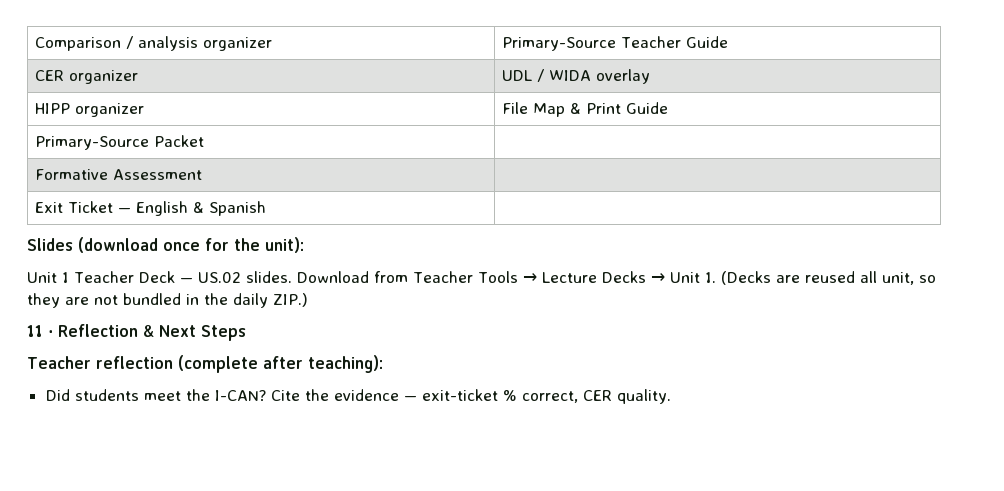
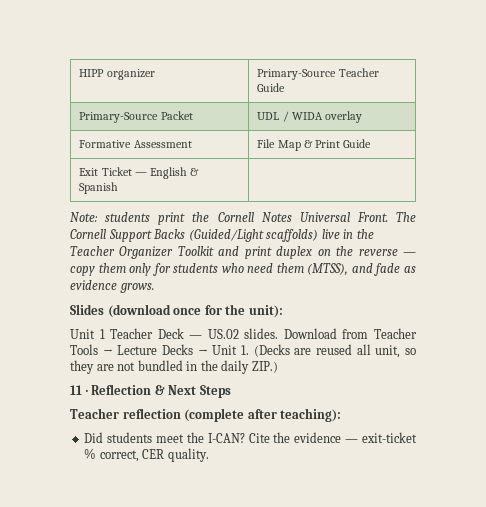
- Comparison / analysis organizer | Primary-Source Teacher Guide
+ HIPP organizer | Primary-Source Teacher Guide
- CER organizer | UDL / WIDA overlay
+ Primary-Source Packet | UDL / WIDA overlay
- HIPP organizer | File Map & Print Guide
+ Formative Assessment | File Map & Print Guide
- Primary-Source Packet |
- Formative Assessment |
+ Note: students print the Cornell Notes Universal Front. The Cornell Support Backs (Guided/Light scaffolds) live in the Teacher Organizer Toolkit and print duplex on the reverse — copy them only for students who need them (MTSS), and fade as evidence grows.

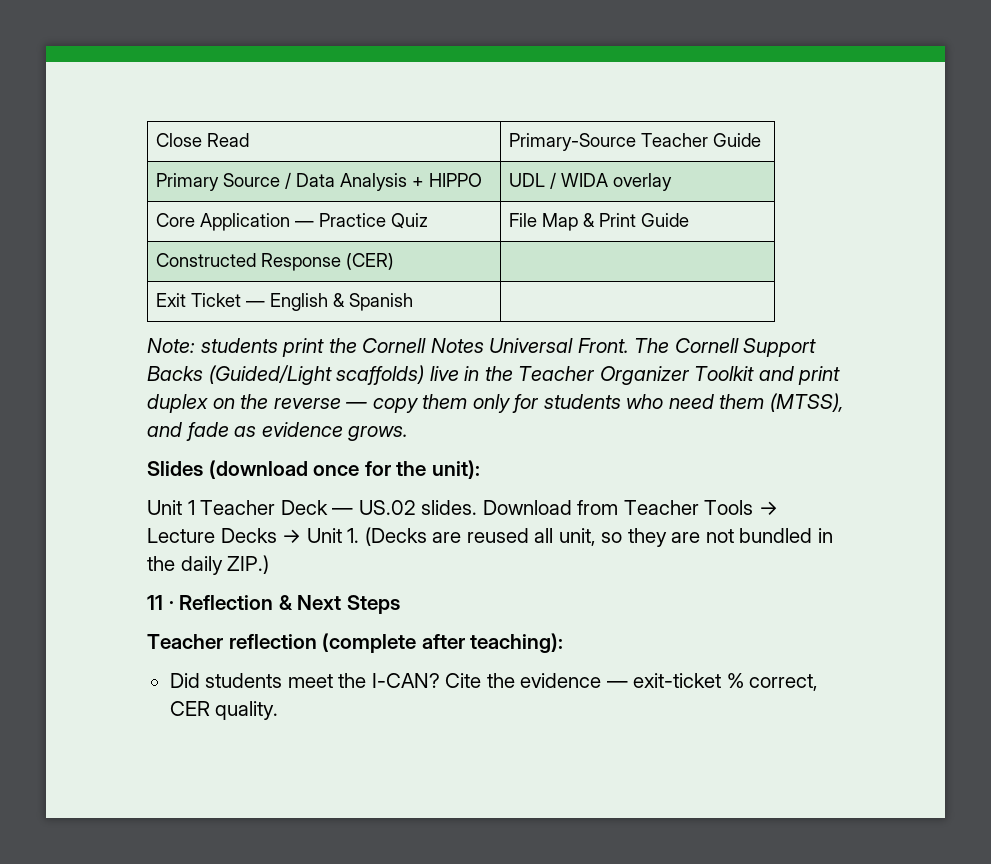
- HIPP organizer | Primary-Source Teacher Guide
+ Close Read | Primary-Source Teacher Guide
- Primary-Source Packet | UDL / WIDA overlay
+ Primary Source / Data Analysis + HIPPO | UDL / WIDA overlay
- Formative Assessment | File Map & Print Guide
+ Core Application — Practice Quiz | File Map & Print Guide
+ Constructed Response (CER) |

